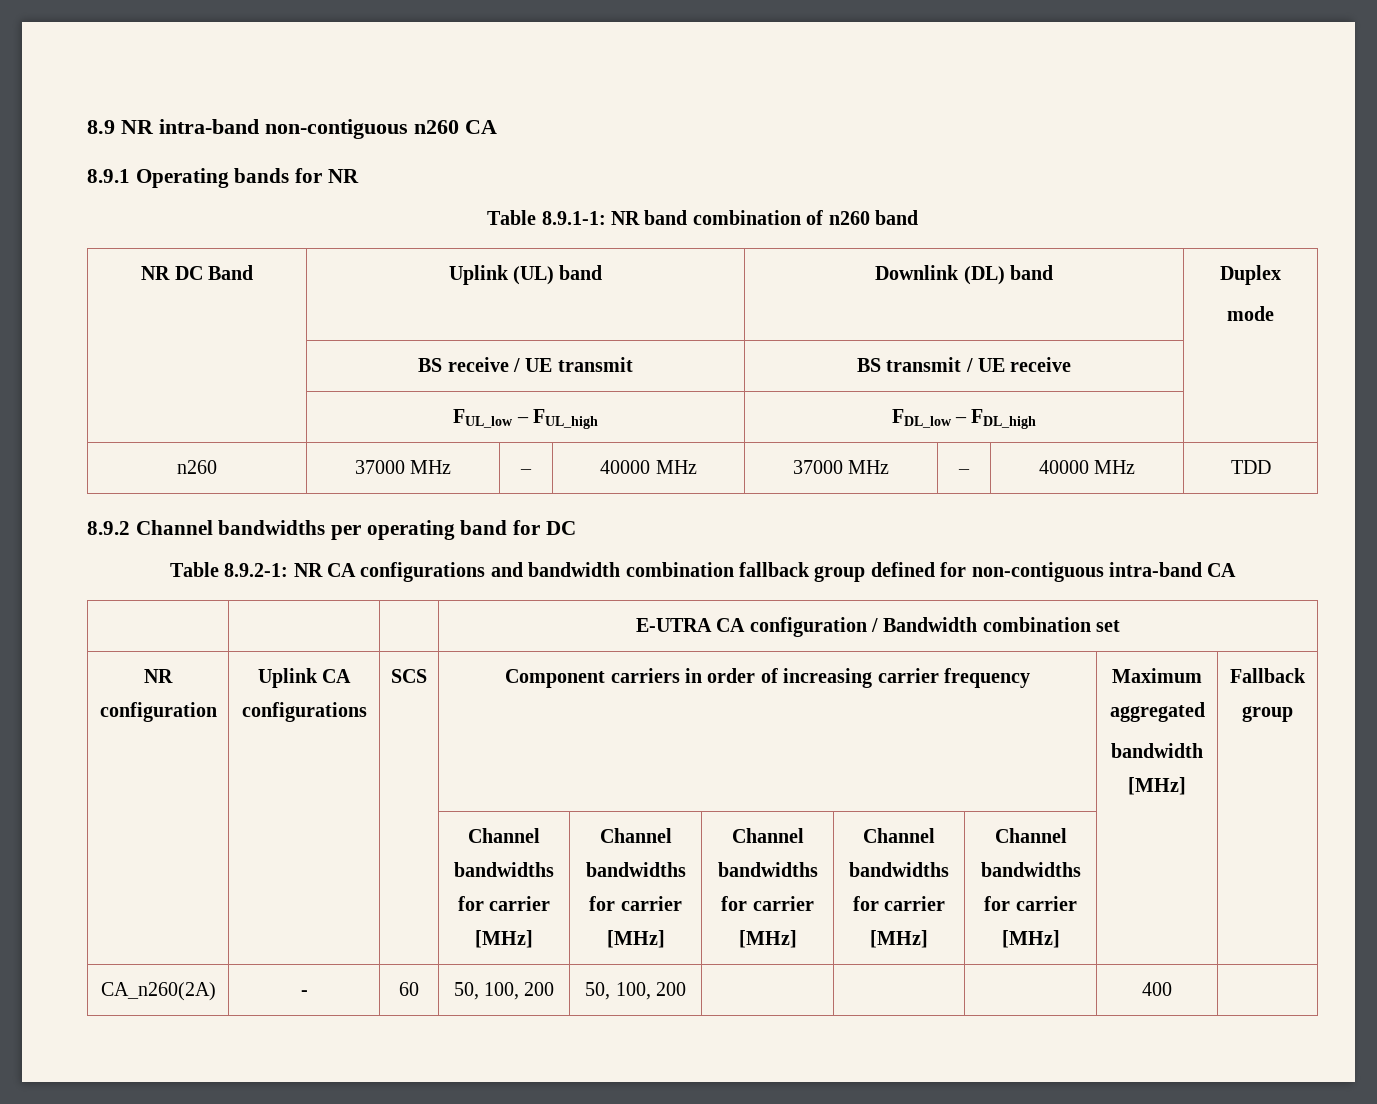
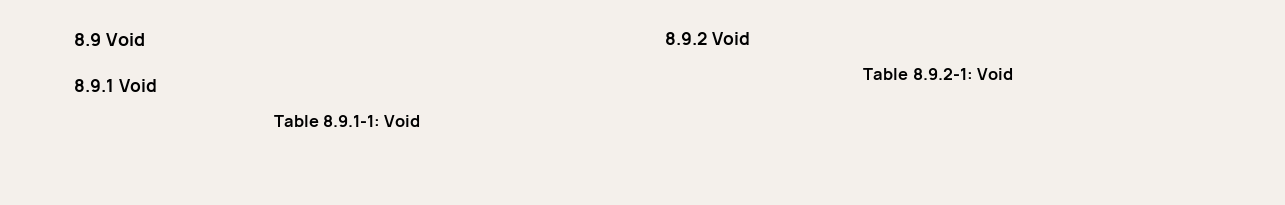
- 8.9 NR intra-band non-contiguous n260 CA
- 8.9.1 Operating bands for NR
- Table 8.9.1-1: NR band combination of n260 band
- NR DC Band | Uplink (UL) band | Downlink (DL) band | Duplex
- mode
- | BS receive / UE transmit | BS transmit / UE receive |
- | FUL_low – FUL_high | FDL_low – FDL_high |
- n260 | 37000 MHz | – | 40000 MHz | 37000 MHz | – | 40000 MHz | TDD
- 8.9.2 Channel bandwidths per operating band for DC
- Table 8.9.2-1: NR CA configurations and bandwidth combination fallback group defined for non-contiguous intra-band CA
- | | | E-UTRA CA configuration / Bandwidth combination set
- NR configuration | Uplink CA configurations | SCS | Component carriers in order of increasing carrier frequency | Maximum aggregated
- bandwidth [MHz] | Fallback group
- | | | Channel bandwidths for carrier [MHz] | Channel bandwidths for carrier [MHz] | Channel bandwidths for carrier [MHz] | Channel bandwidths for carrier [MHz] | Channel bandwidths for carrier [MHz] | |
- CA_n260(2A) | - | 60 | 50, 100, 200 | 50, 100, 200 | | | | 400 |
+ 8.9 Void
+ 8.9.1 Void
+ Table 8.9.1-1: Void
+ 8.9.2 Void
+ Table 8.9.2-1: Void

